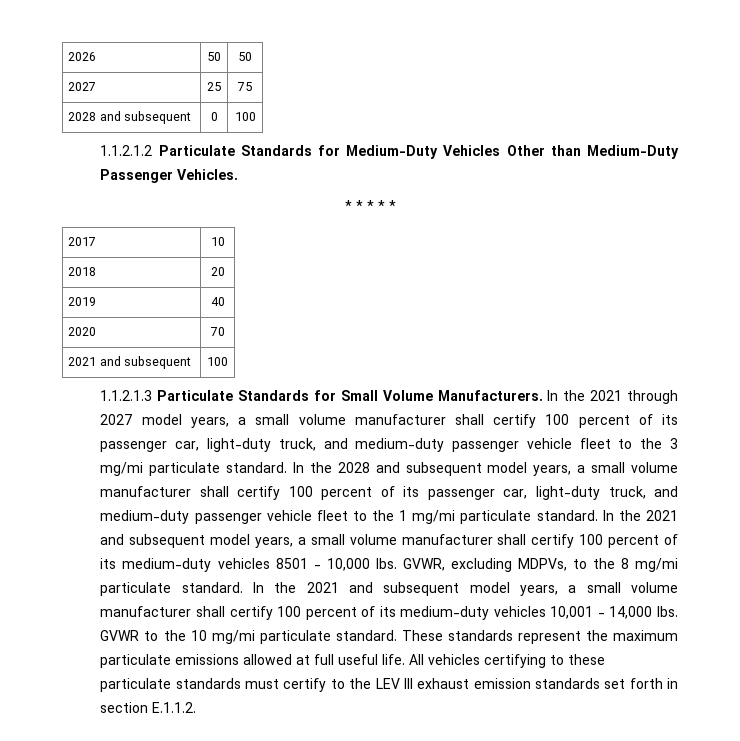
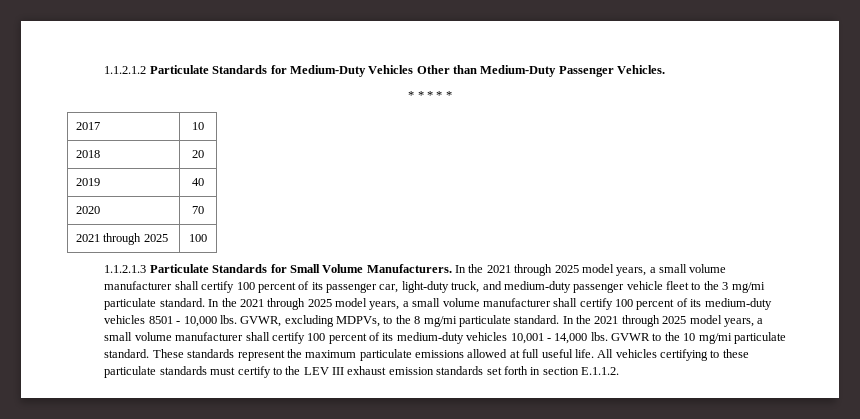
- 2026 | 50 | 50
- 2027 | 25 | 75
- 2028 and subsequent | 0 | 100
- 2021 and subsequent | 100
+ 2021 through 2025 | 100
- In the 2021 through 2027 model years, a small volume manufacturer shall certify 100 percent of its passenger car, light-duty truck, and medium-duty passenger vehicle fleet to the 3 mg/mi particulate standard.
+ In the 2021 through 2025 model years, a small volume manufacturer shall certify 100 percent of its passenger car, light-duty truck, and medium-duty passenger vehicle fleet to the 3 mg/mi particulate standard.
- In the 2028 and subsequent model years, a small volume manufacturer shall certify 100 percent of its passenger car, light-duty truck, and medium-duty passenger vehicle fleet to the 1 mg/mi particulate standard. In the 2021 and subsequent model years, a small volume manufacturer shall certify 100 percent of its medium-duty vehicles 8501 - 10,000 lbs.
+ In the 2021 through 2025 model years, a small volume manufacturer shall certify 100 percent of its medium-duty vehicles 8501 - 10,000 lbs.
- In the 2021 and subsequent model years, a small volume manufacturer shall certify 100 percent of its medium-duty vehicles 10,001 - 14,000 lbs.
+ In the 2021 through 2025 model years, a small volume manufacturer shall certify 100 percent of its medium-duty vehicles 10,001 - 14,000 lbs.

